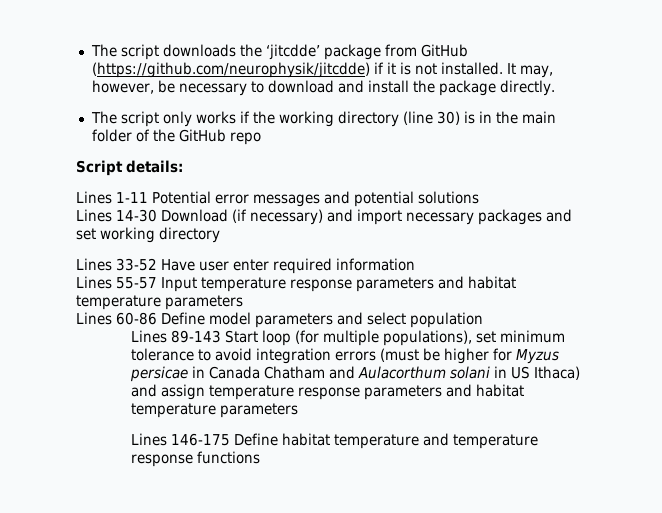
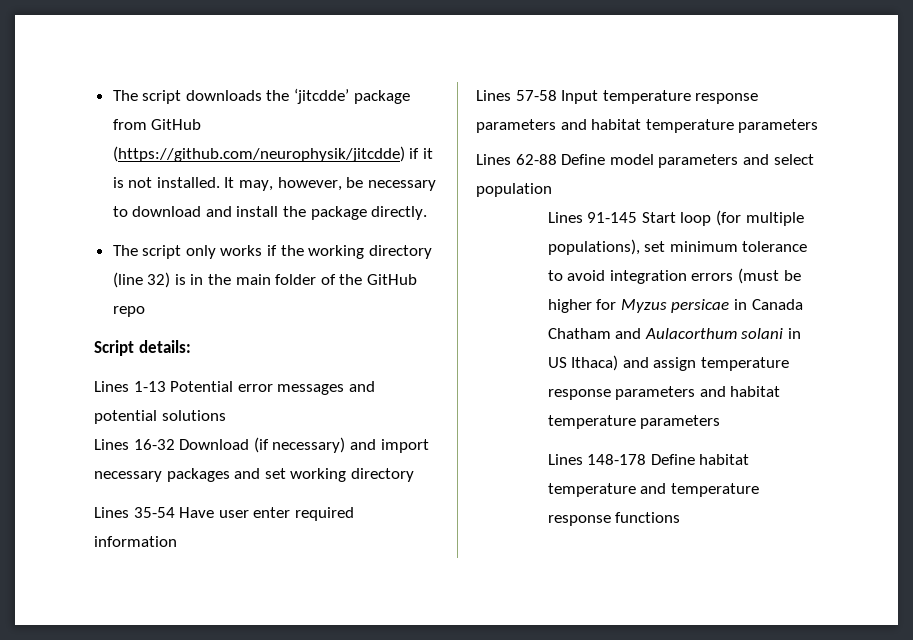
- The script only works if the working directory (line 30) is in the main folder of the GitHub repo
+ The script only works if the working directory (line 32) is in the main folder of the GitHub repo
- Lines 1-11 Potential error messages and potential solutions
+ Lines 1-13 Potential error messages and potential solutions
- Lines 14-30 Download (if necessary) and import necessary packages and set working directory
+ Lines 16-32 Download (if necessary) and import necessary packages and set working directory
- Lines 33-52 Have user enter required information
+ Lines 35-54 Have user enter required information
- Lines 55-57 Input temperature response parameters and habitat temperature parameters
+ Lines 57-58 Input temperature response parameters and habitat temperature parameters
- Lines 60-86 Define model parameters and select population
+ Lines 62-88 Define model parameters and select population
- Lines 89-143 Start loop (for multiple populations), set minimum tolerance to avoid integration errors (must be higher for Myzus persicae in Canada Chatham and Aulacorthum solani in US Ithaca) and assign temperature response parameters and habitat temperature parameters
+ Lines 91-145 Start loop (for multiple populations), set minimum tolerance to avoid integration errors (must be higher for Myzus persicae in Canada Chatham and Aulacorthum solani in US Ithaca) and assign temperature response parameters and habitat temperature parameters
- Lines 146-175 Define habitat temperature and temperature response functions
+ Lines 148-178 Define habitat temperature and temperature response functions

